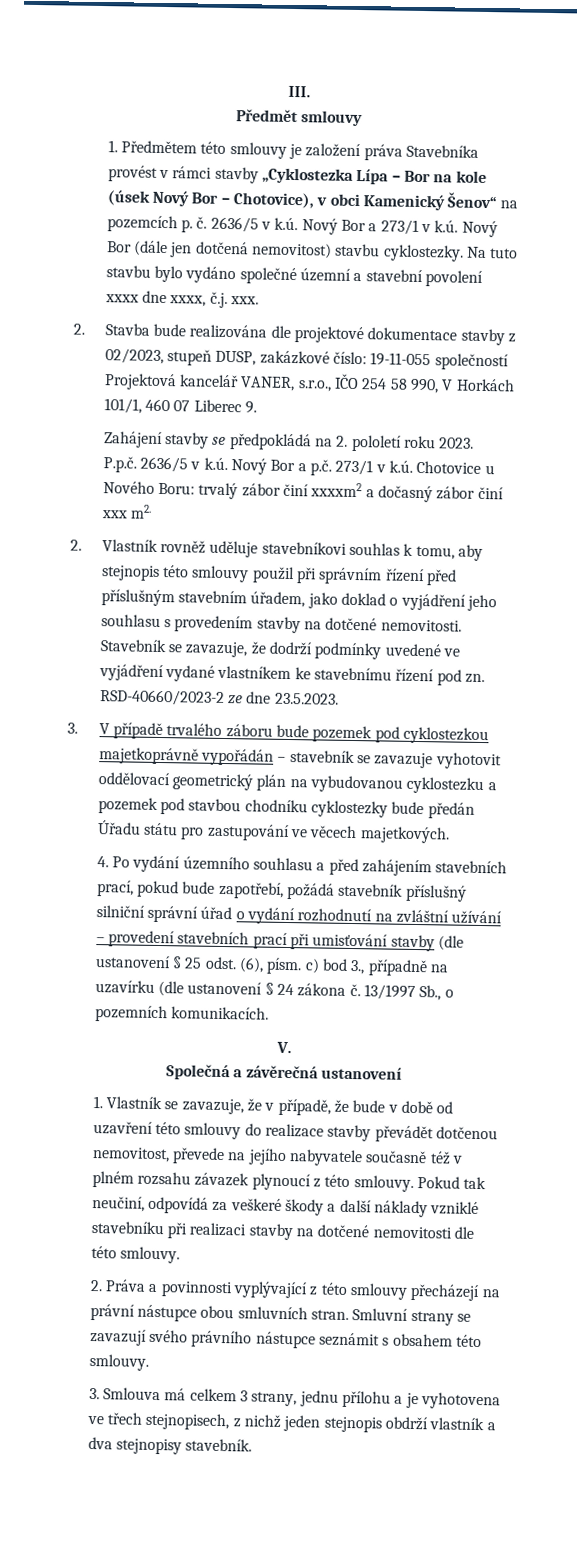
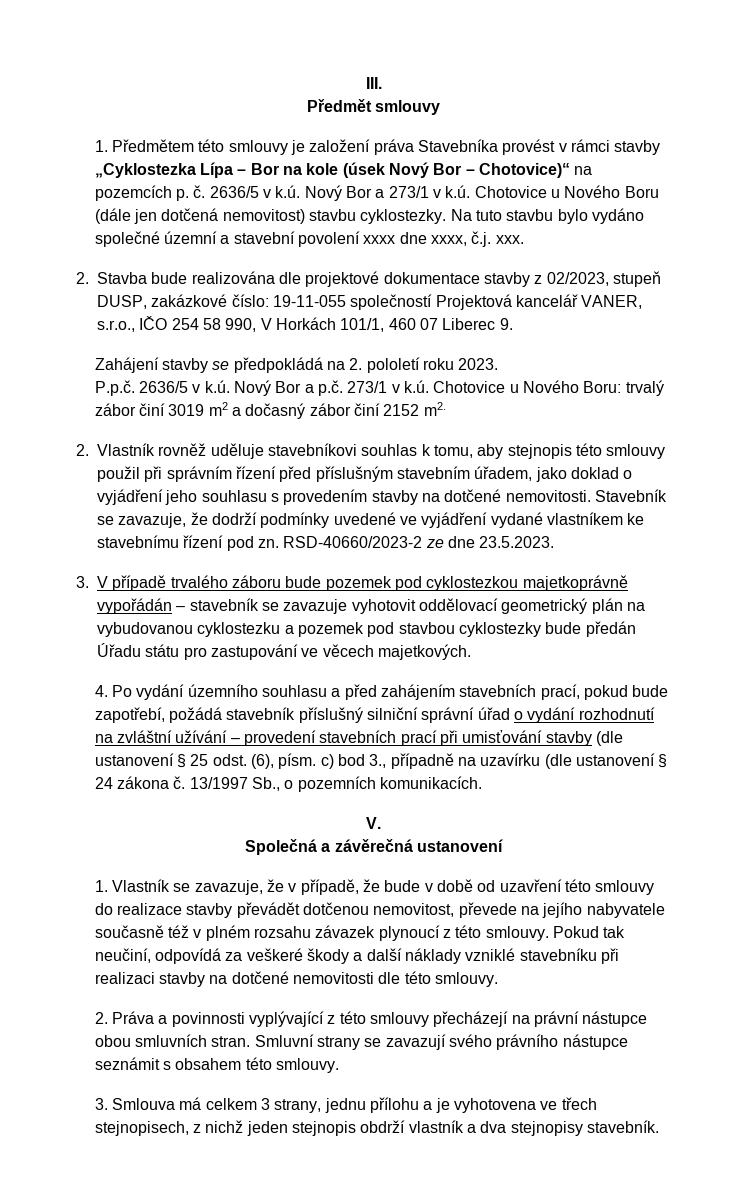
- 1. Předmětem této smlouvy je založení práva Stavebníka provést v rámci stavby „Cyklostezka Lípa – Bor na kole (úsek Nový Bor – Chotovice), v obci Kamenický Šenov“ na pozemcích p. č.
+ 1. Předmětem této smlouvy je založení práva Stavebníka provést v rámci stavby „Cyklostezka Lípa – Bor na kole (úsek Nový Bor – Chotovice)“ na pozemcích p. č.
- 2636/5 v k.ú. Nový Bor a 273/1 v k.ú. Nový Bor (dále jen dotčená nemovitost) stavbu cyklostezky.
+ 2636/5 v k.ú. Nový Bor a 273/1 v k.ú. Chotovice u Nového Boru (dále jen dotčená nemovitost) stavbu cyklostezky.
- P.p.č. 2636/5 v k.ú. Nový Bor a p.č. 273/1 v k.ú. Chotovice u Nového Boru: trvalý zábor činí xxxxm2 a dočasný zábor činí xxx m2.
+ P.p.č. 2636/5 v k.ú. Nový Bor a p.č. 273/1 v k.ú. Chotovice u Nového Boru: trvalý zábor činí 3019 m2 a dočasný zábor činí 2152 m2.
- 3. V případě trvalého záboru bude pozemek pod cyklostezkou majetkoprávně vypořádán – stavebník se zavazuje vyhotovit oddělovací geometrický plán na vybudovanou cyklostezku a pozemek pod stavbou chodníku cyklostezky bude předán Úřadu státu pro zastupování ve věcech majetkových.
+ 3. V případě trvalého záboru bude pozemek pod cyklostezkou majetkoprávně vypořádán – stavebník se zavazuje vyhotovit oddělovací geometrický plán na vybudovanou cyklostezku a pozemek pod stavbou cyklostezky bude předán Úřadu státu pro zastupování ve věcech majetkových.

